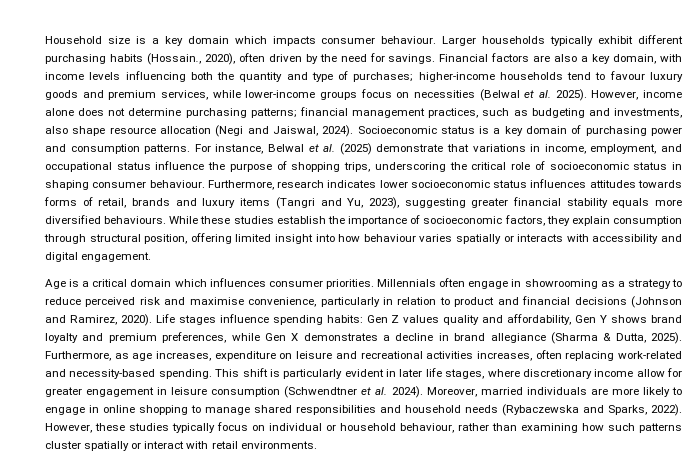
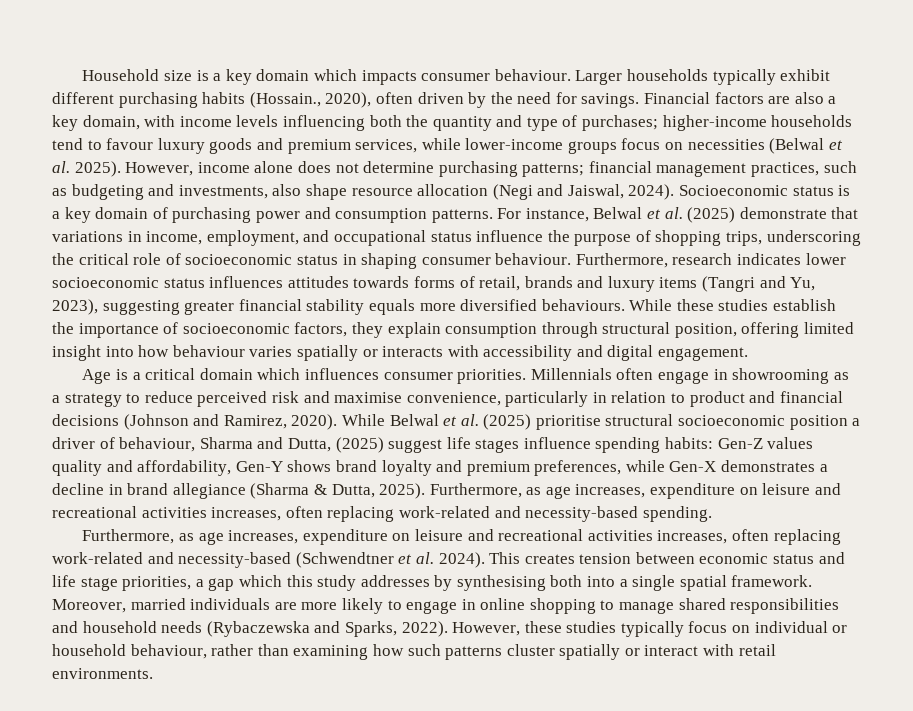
- Life stages influence spending habits: Gen Z values quality and affordability, Gen Y shows brand loyalty and premium preferences, while Gen X demonstrates a decline in brand allegiance (Sharma & Dutta, 2025).
+ While Belwal et al. (2025) prioritise structural socioeconomic position a driver of behaviour, Sharma and Dutta, (2025) suggest life stages influence spending habits: Gen-Z values quality and affordability, Gen-Y shows brand loyalty and premium preferences, while Gen-X demonstrates a decline in brand allegiance (Sharma & Dutta, 2025).
- Furthermore, as age increases, expenditure on leisure and recreational activities increases, often replacing work-related and necessity-based spending. This shift is particularly evident in later life stages, where discretionary income allow for greater engagement in leisure consumption (Schwendtner et al. 2024).
+ Furthermore, as age increases, expenditure on leisure and recreational activities increases, often replacing work-related and necessity-based spending.
+ Furthermore, as age increases, expenditure on leisure and recreational activities increases, often replacing work-related and necessity-based (Schwendtner et al. 2024). This creates tension between economic status and life stage priorities, a gap which this study addresses by synthesising both into a single spatial framework.

